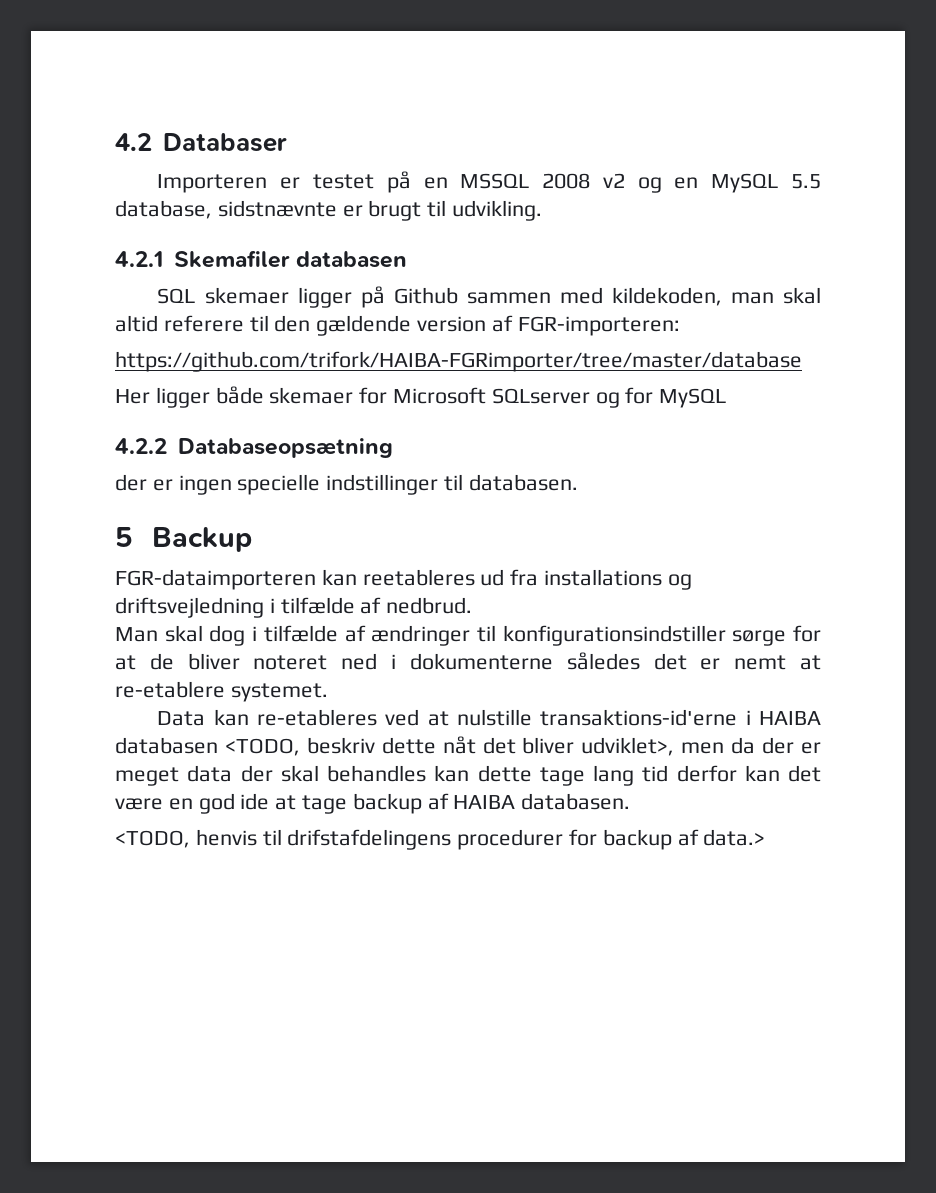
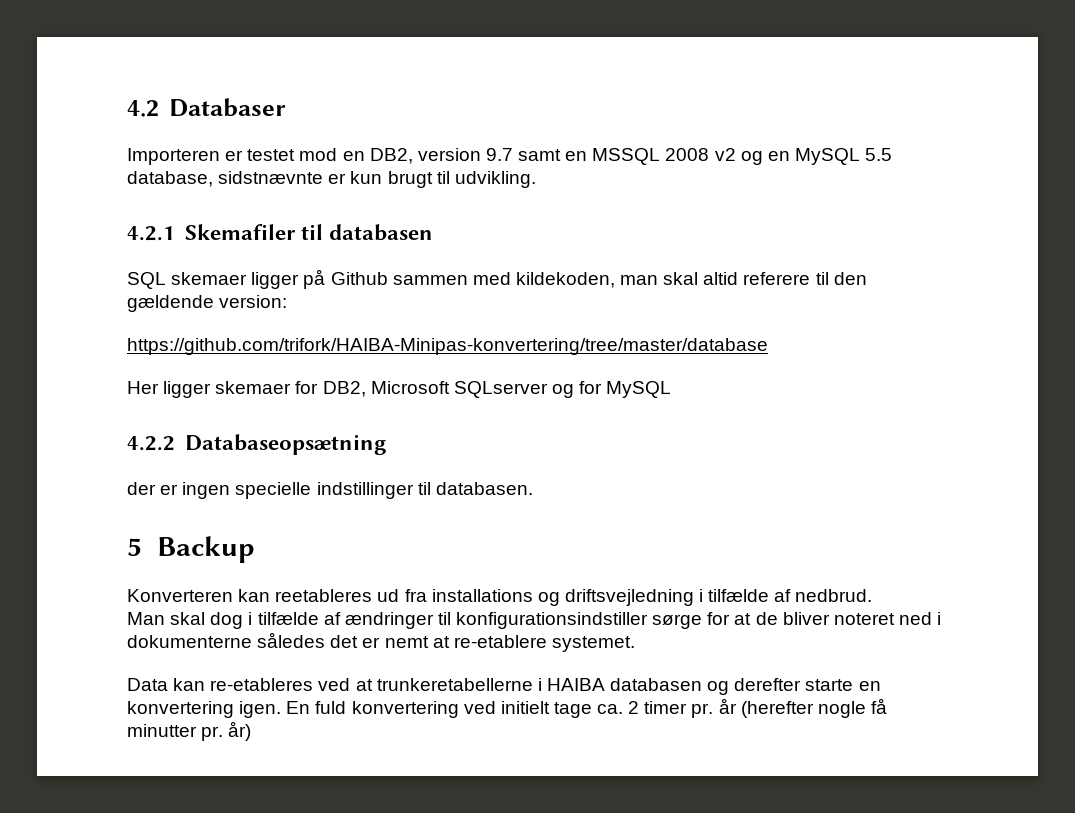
- Importeren er testet på en MSSQL 2008 v2 og en MySQL 5.5 database, sidstnævnte er brugt til udvikling.
+ Importeren er testet mod en DB2, version 9.7 samt en MSSQL 2008 v2 og en MySQL 5.5 database, sidstnævnte er kun brugt til udvikling.
- 4.2.1 Skemafiler databasen
+ 4.2.1 Skemafiler til databasen
- SQL skemaer ligger på Github sammen med kildekoden, man skal altid referere til den gældende version af FGR-importeren:
- https://github.com/trifork/HAIBA-FGRimporter/tree/master/database
+ SQL skemaer ligger på Github sammen med kildekoden, man skal altid referere til den gældende version:
+ https://github.com/trifork/HAIBA-Minipas-konvertering/tree/master/database
- Her ligger både skemaer for Microsoft SQLserver og for MySQL
+ Her ligger skemaer for DB2, Microsoft SQLserver og for MySQL
- FGR-dataimporteren kan reetableres ud fra installations og driftsvejledning i tilfælde af nedbrud.
+ Konverteren kan reetableres ud fra installations og driftsvejledning i tilfælde af nedbrud.
- Data kan re-etableres ved at nulstille transaktions-id'erne i HAIBA databasen <TODO, beskriv dette nåt det bliver udviklet>, men da der er meget data der skal behandles kan dette tage lang tid derfor kan det være en god ide at tage backup af HAIBA databasen.
- <TODO, henvis til drifstafdelingens procedurer for backup af data.>
+ Data kan re-etableres ved at trunkeretabellerne i HAIBA databasen og derefter starte en konvertering igen. En fuld konvertering ved initielt tage ca. 2 timer pr. år (herefter nogle få minutter pr. år)

